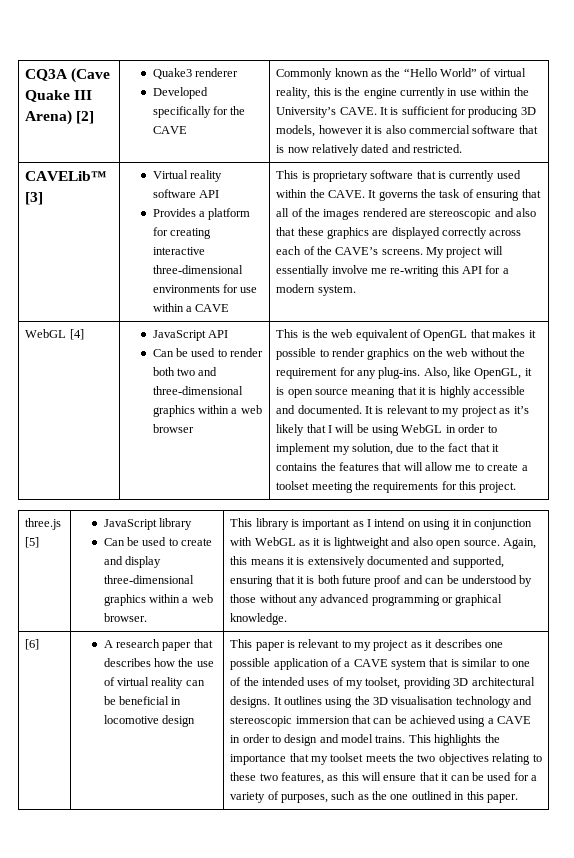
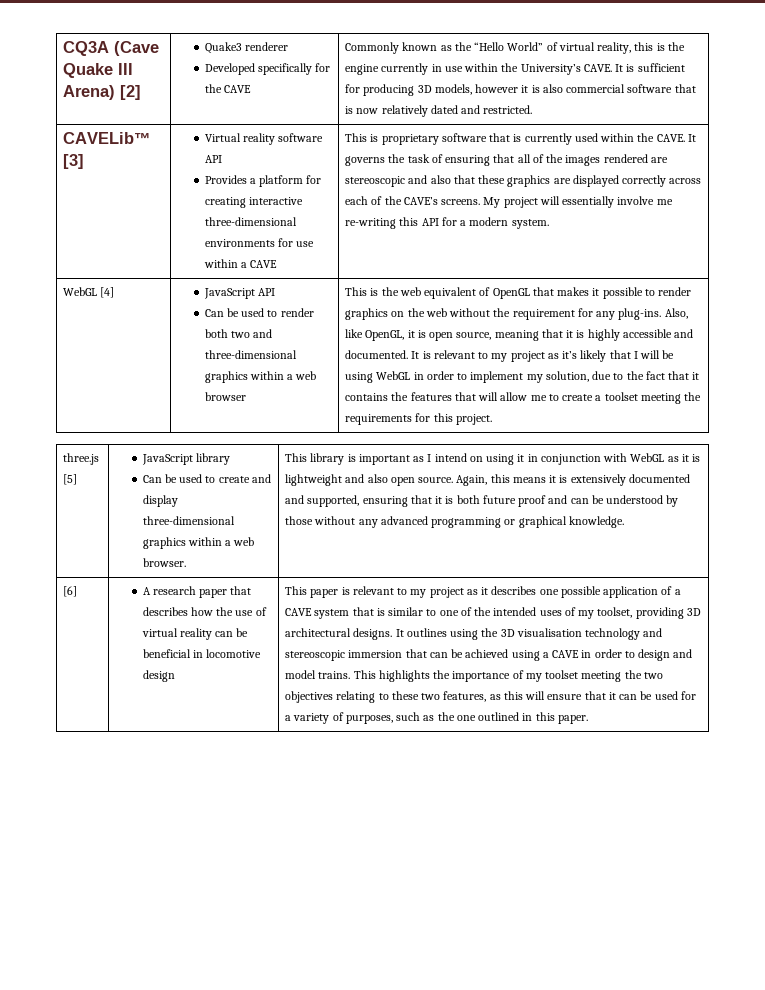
- Also, like OpenGL, it is open source meaning that it is highly accessible and documented.
+ Also, like OpenGL, it is open source, meaning that it is highly accessible and documented.
- This highlights the importance that my toolset meets the two objectives relating to these two features, as this will ensure that it can be used for a variety of purposes, such as the one outlined in this paper.
+ This highlights the importance of my toolset meeting the two objectives relating to these two features, as this will ensure that it can be used for a variety of purposes, such as the one outlined in this paper.

